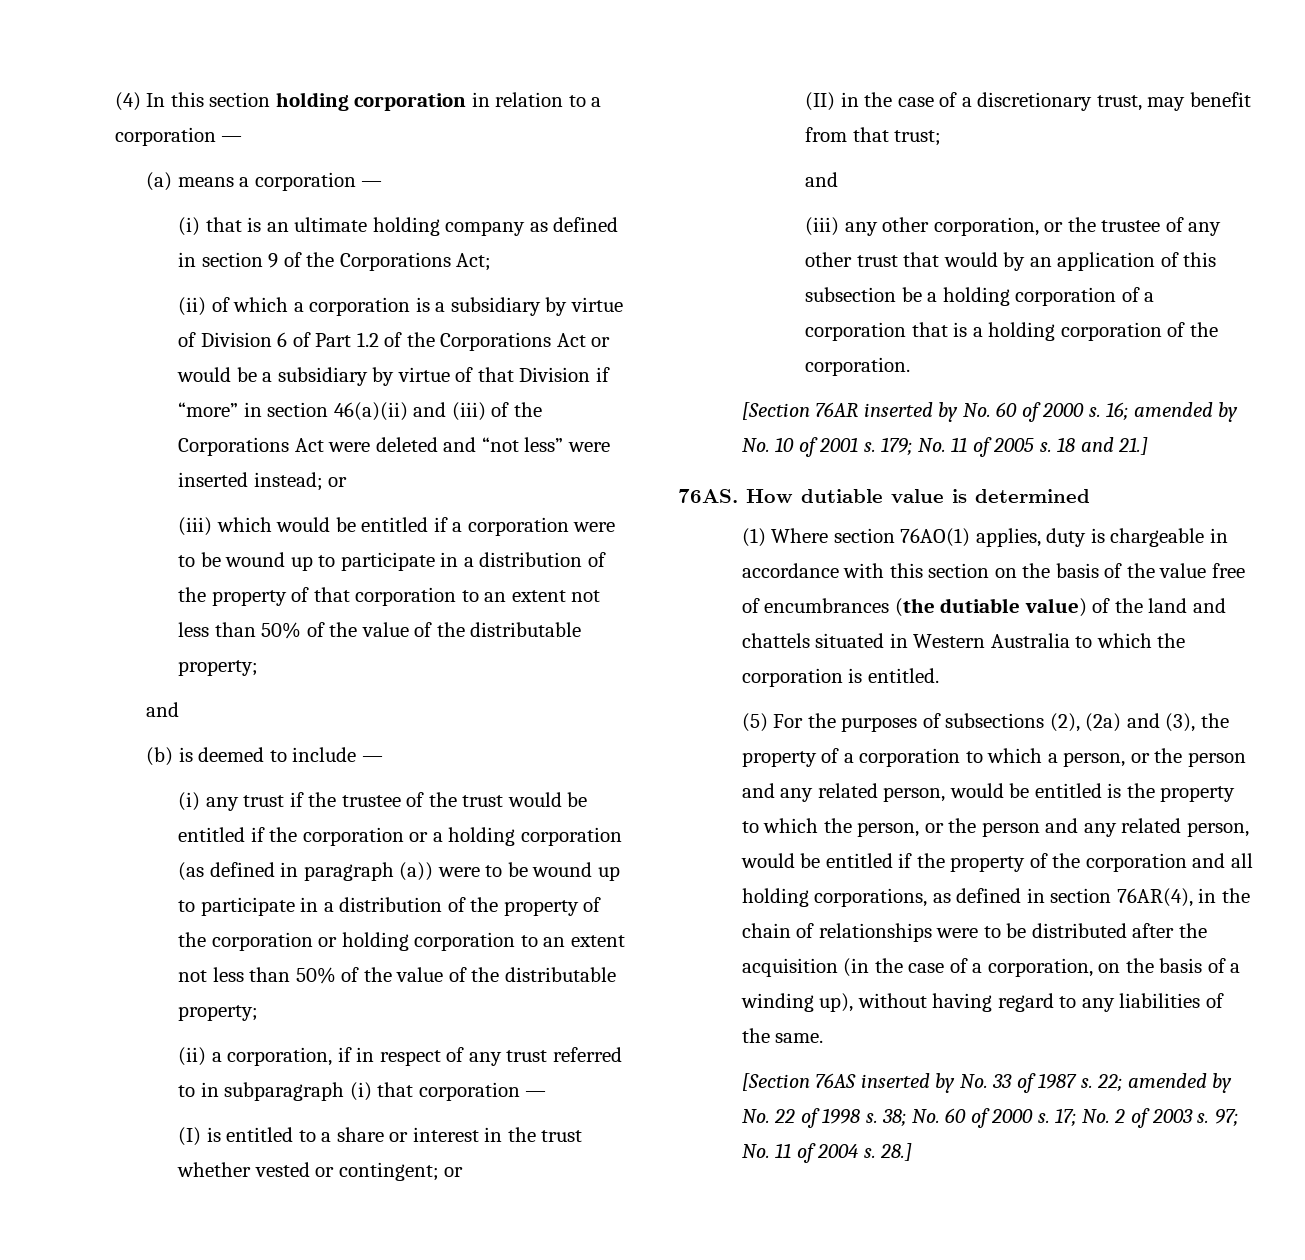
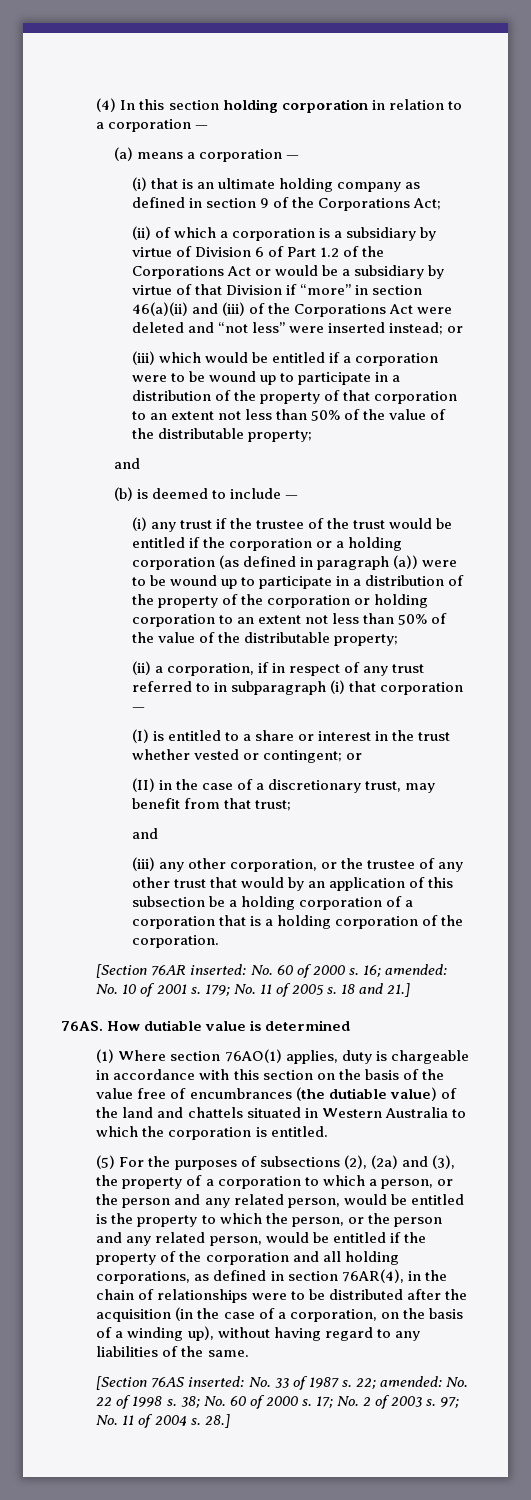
- [Section 76AR inserted by No. 60 of 2000 s.
+ [Section 76AR inserted: No. 60 of 2000 s.
- 16; amended by No. 10 of 2001 s.
+ 16; amended: No. 10 of 2001 s.
- [Section 76AS inserted by No. 33 of 1987 s.
+ [Section 76AS inserted: No. 33 of 1987 s.
- 22; amended by No. 22 of 1998 s.
+ 22; amended: No. 22 of 1998 s.

